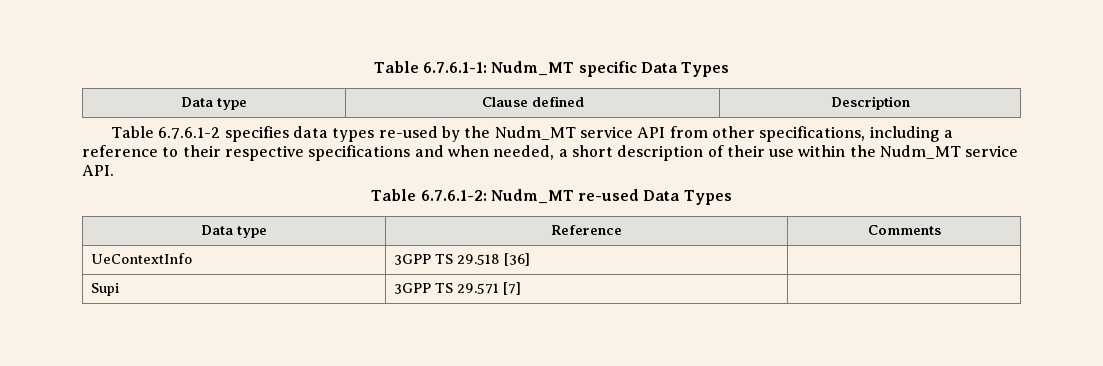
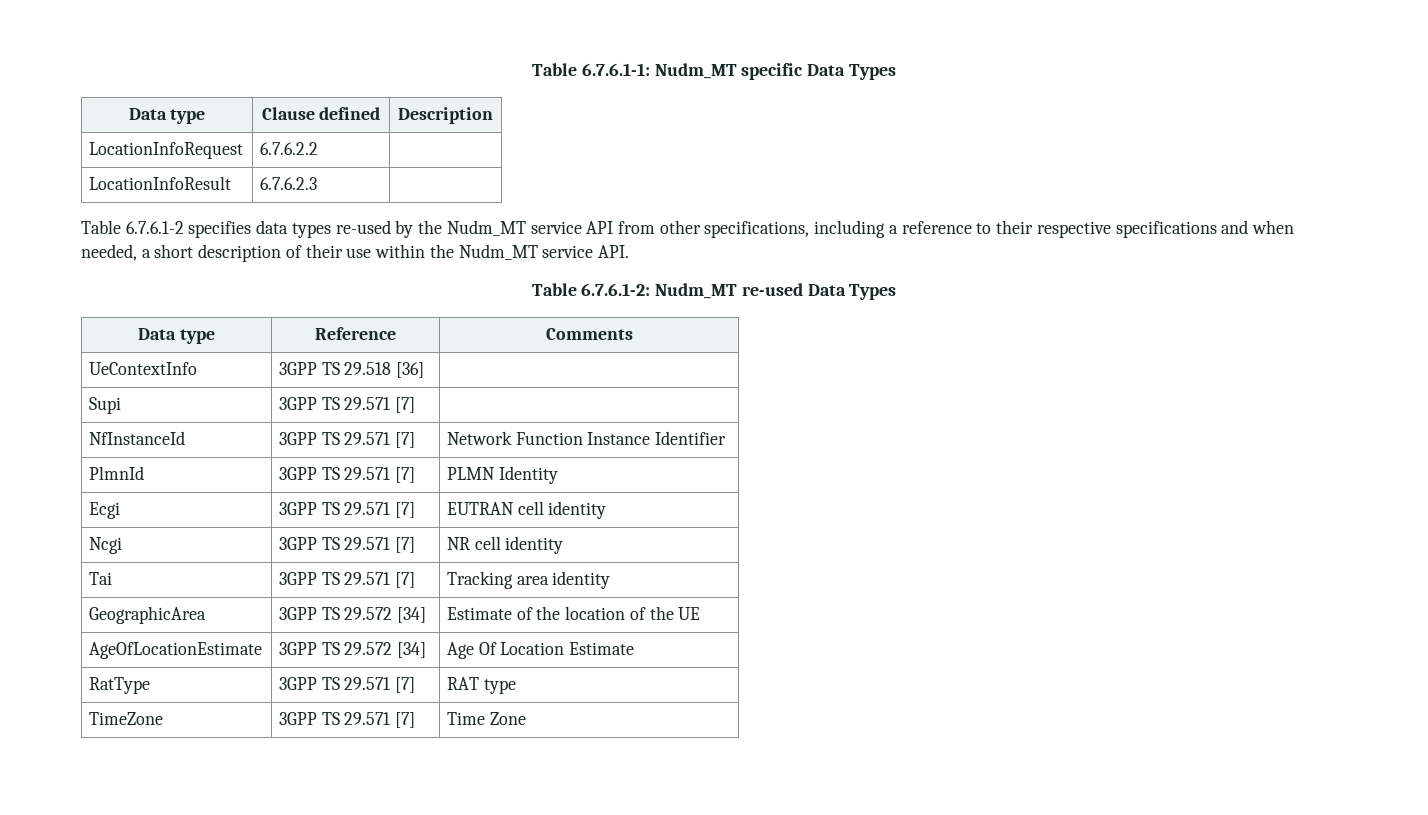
+ LocationInfoRequest | 6.7.6.2.2 |
+ LocationInfoResult | 6.7.6.2.3 |
+ NfInstanceId | 3GPP TS 29.571 [7] | Network Function Instance Identifier
+ PlmnId | 3GPP TS 29.571 [7] | PLMN Identity
+ Ecgi | 3GPP TS 29.571 [7] | EUTRAN cell identity
+ Ncgi | 3GPP TS 29.571 [7] | NR cell identity
+ Tai | 3GPP TS 29.571 [7] | Tracking area identity
+ GeographicArea | 3GPP TS 29.572 [34] | Estimate of the location of the UE
+ AgeOfLocationEstimate | 3GPP TS 29.572 [34] | Age Of Location Estimate
+ RatType | 3GPP TS 29.571 [7] | RAT type
+ TimeZone | 3GPP TS 29.571 [7] | Time Zone

